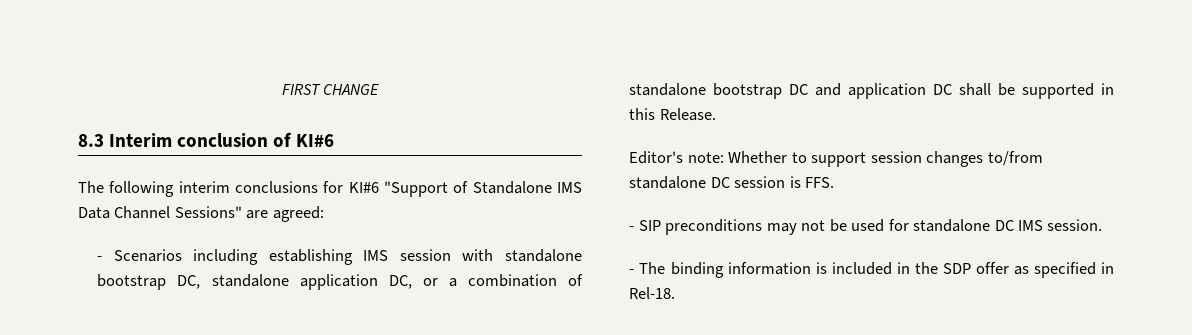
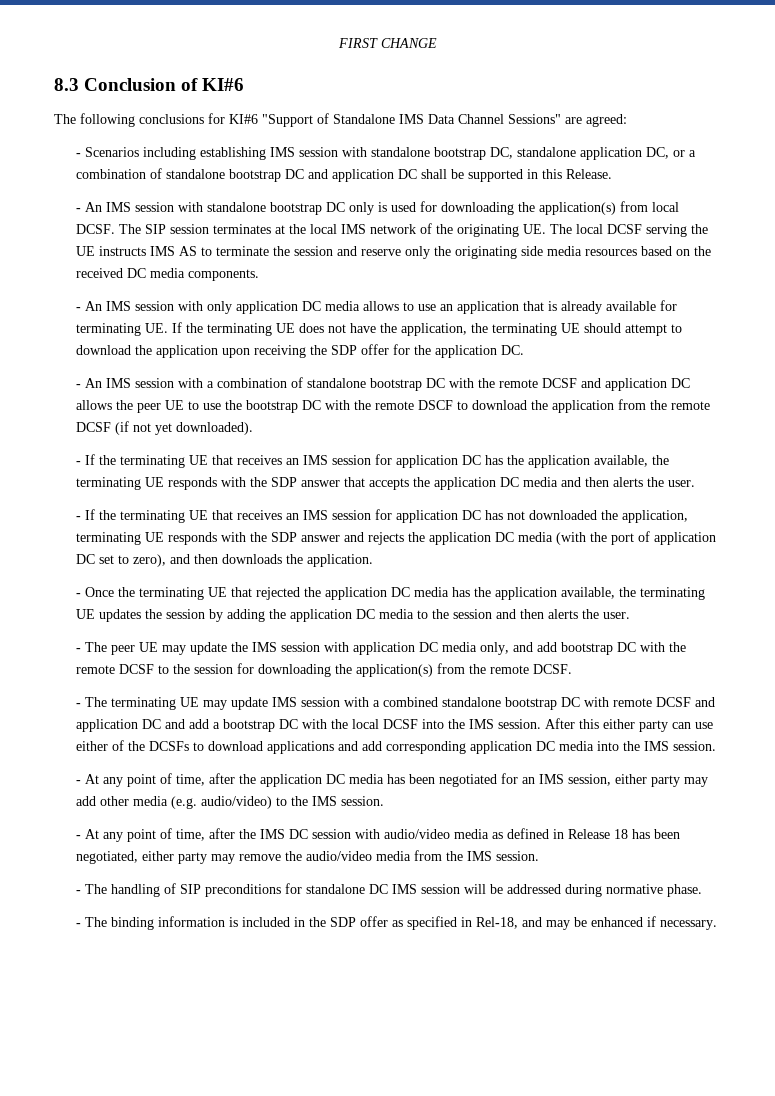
- 8.3 Interim conclusion of KI#6
+ 8.3 Conclusion of KI#6
- The following interim conclusions for KI#6 "Support of Standalone IMS Data Channel Sessions" are agreed:
+ The following conclusions for KI#6 "Support of Standalone IMS Data Channel Sessions" are agreed:
- Editor's note: Whether to support session changes to/from standalone DC session is FFS.
- - SIP preconditions may not be used for standalone DC IMS session.
+ - An IMS session with standalone bootstrap DC only is used for downloading the application(s) from local DCSF. The SIP session terminates at the local IMS network of the originating UE. The local DCSF serving the UE instructs IMS AS to terminate the session and reserve only the originating side media resources based on the received DC media components.
+ - An IMS session with only application DC media allows to use an application that is already available for terminating UE. If the terminating UE does not have the application, the terminating UE should attempt to download the application upon receiving the SDP offer for the application DC.
+ - An IMS session with a combination of standalone bootstrap DC with the remote DCSF and application DC allows the peer UE to use the bootstrap DC with the remote DSCF to download the application from the remote DCSF (if not yet downloaded).
+ - If the terminating UE that receives an IMS session for application DC has the application available, the terminating UE responds with the SDP answer that accepts the application DC media and then alerts the user.
+ - If the terminating UE that receives an IMS session for application DC has not downloaded the application, terminating UE responds with the SDP answer and rejects the application DC media (with the port of application DC set to zero), and then downloads the application.
+ - Once the terminating UE that rejected the application DC media has the application available, the terminating UE updates the session by adding the application DC media to the session and then alerts the user.
+ - The peer UE may update the IMS session with application DC media only, and add bootstrap DC with the remote DCSF to the session for downloading the application(s) from the remote DCSF.
+ - The terminating UE may update IMS session with a combined standalone bootstrap DC with remote DCSF and application DC and add a bootstrap DC with the local DCSF into the IMS session. After this either party can use either of the DCSFs to download applications and add corresponding application DC media into the IMS session.
+ - At any point of time, after the application DC media has been negotiated for an IMS session, either party may add other media (e.g. audio/video) to the IMS session.
+ - At any point of time, after the IMS DC session with audio/video media as defined in Release 18 has been negotiated, either party may remove the audio/video media from the IMS session.
+ - The handling of SIP preconditions for standalone DC IMS session will be addressed during normative phase.
- - The binding information is included in the SDP offer as specified in Rel-18.
+ - The binding information is included in the SDP offer as specified in Rel-18, and may be enhanced if necessary.

